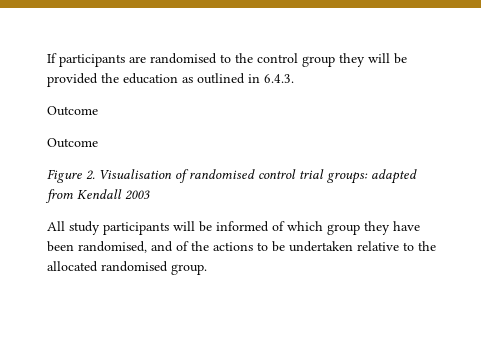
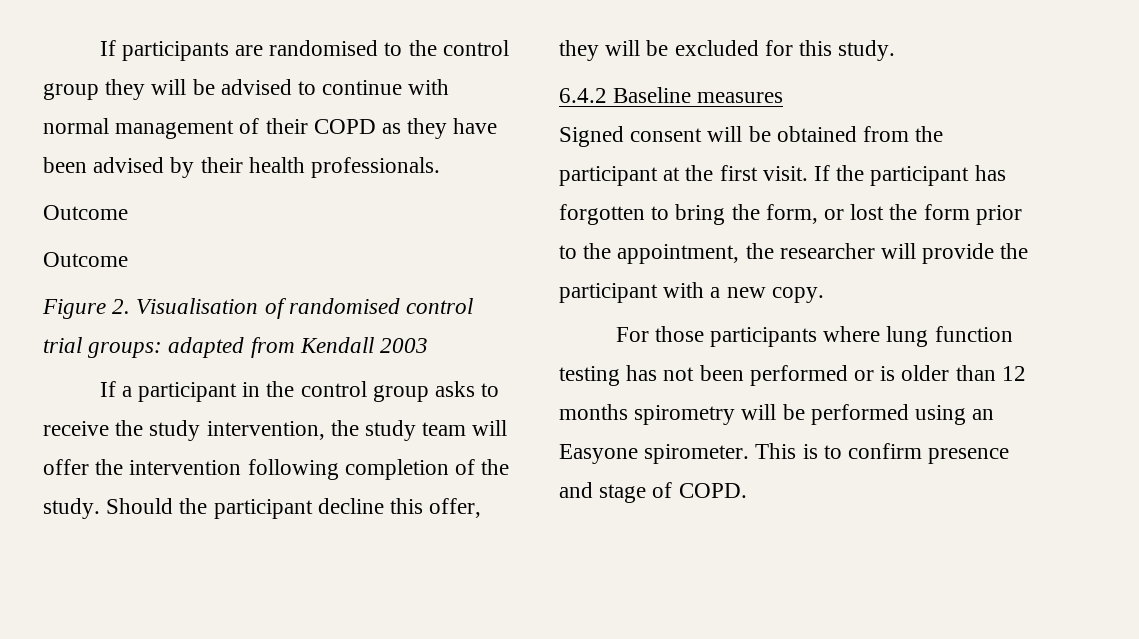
- If participants are randomised to the control group they will be provided the education as outlined in 6.4.3.
+ If participants are randomised to the control group they will be advised to continue with normal management of their COPD as they have been advised by their health professionals.
- All study participants will be informed of which group they have been randomised, and of the actions to be undertaken relative to the allocated randomised group.
+ If a participant in the control group asks to receive the study intervention, the study team will offer the intervention following completion of the study. Should the participant decline this offer, they will be excluded for this study.
+ 6.4.2 Baseline measures
+ Signed consent will be obtained from the participant at the first visit. If the participant has forgotten to bring the form, or lost the form prior to the appointment, the researcher will provide the participant with a new copy.
+ For those participants where lung function testing has not been performed or is older than 12 months spirometry will be performed using an Easyone spirometer. This is to confirm presence and stage of COPD.

